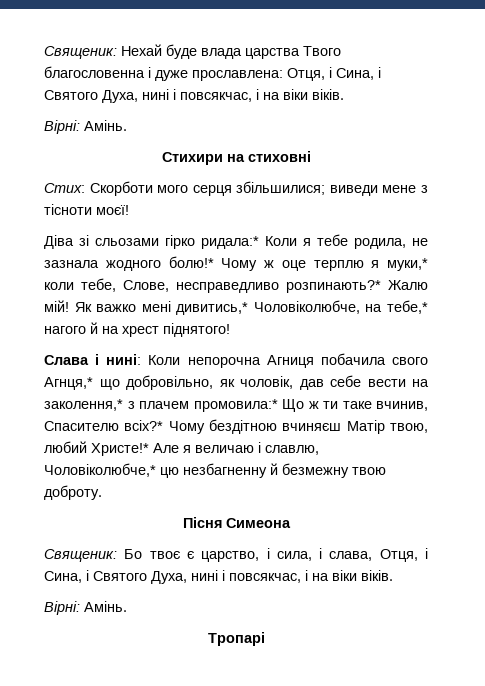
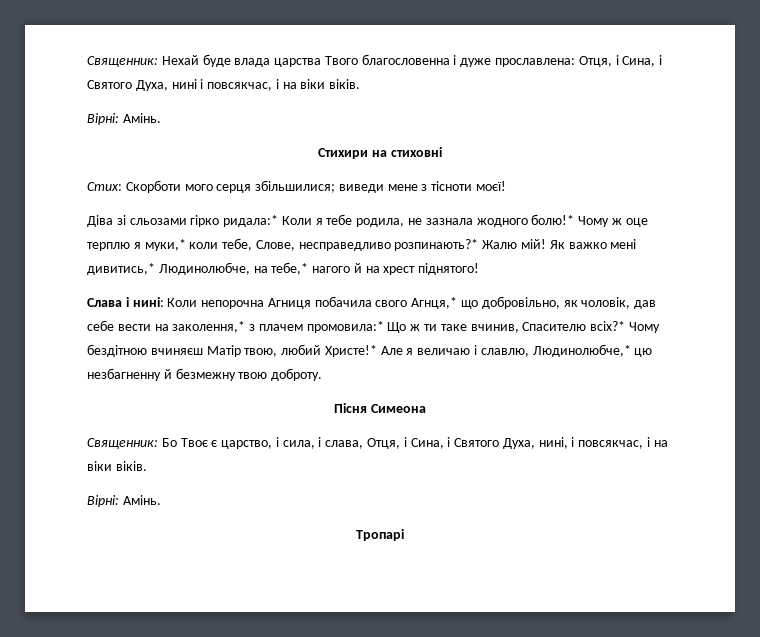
- Священик: Нехай буде влада царства Твого благословенна і дуже прославлена: Отця, і Сина, і Святого Духа, нині і повсякчас, і на віки віків.
+ Священник: Нехай буде влада царства Твого благословенна і дуже прославлена: Отця, і Сина, і Святого Духа, нині і повсякчас, і на віки віків.
- Як важко мені дивитись,* Чоловіколюбче, на тебе,* нагого й на хрест піднятого!
+ Як важко мені дивитись,* Людинолюбче, на тебе,* нагого й на хрест піднятого!
- Слава і нині: Коли непорочна Агниця побачила свого Агнця,* що добровільно, як чоловік, дав себе вести на заколення,* з плачем промовила:* Що ж ти таке вчинив, Спасителю всіх?* Чому бездітною вчиняєш Матір твою, любий Христе!* Але я величаю і славлю, Чоловіколюбче,* цю незбагненну й безмежну твою доброту.
+ Слава і нині: Коли непорочна Агниця побачила свого Агнця,* що добровільно, як чоловік, дав себе вести на заколення,* з плачем промовила:* Що ж ти таке вчинив, Спасителю всіх?* Чому бездітною вчиняєш Матір твою, любий Христе!* Але я величаю і славлю, Людинолюбче,* цю незбагненну й безмежну твою доброту.
- Священик: Бо твоє є царство, і сила, і слава, Отця, і Сина, і Святого Духа, нині і повсякчас, і на віки віків.
+ Священник: Бо Твоє є царство, і сила, і слава, Отця, і Сина, і Святого Духа, нині, і повсякчас, і на віки віків.

